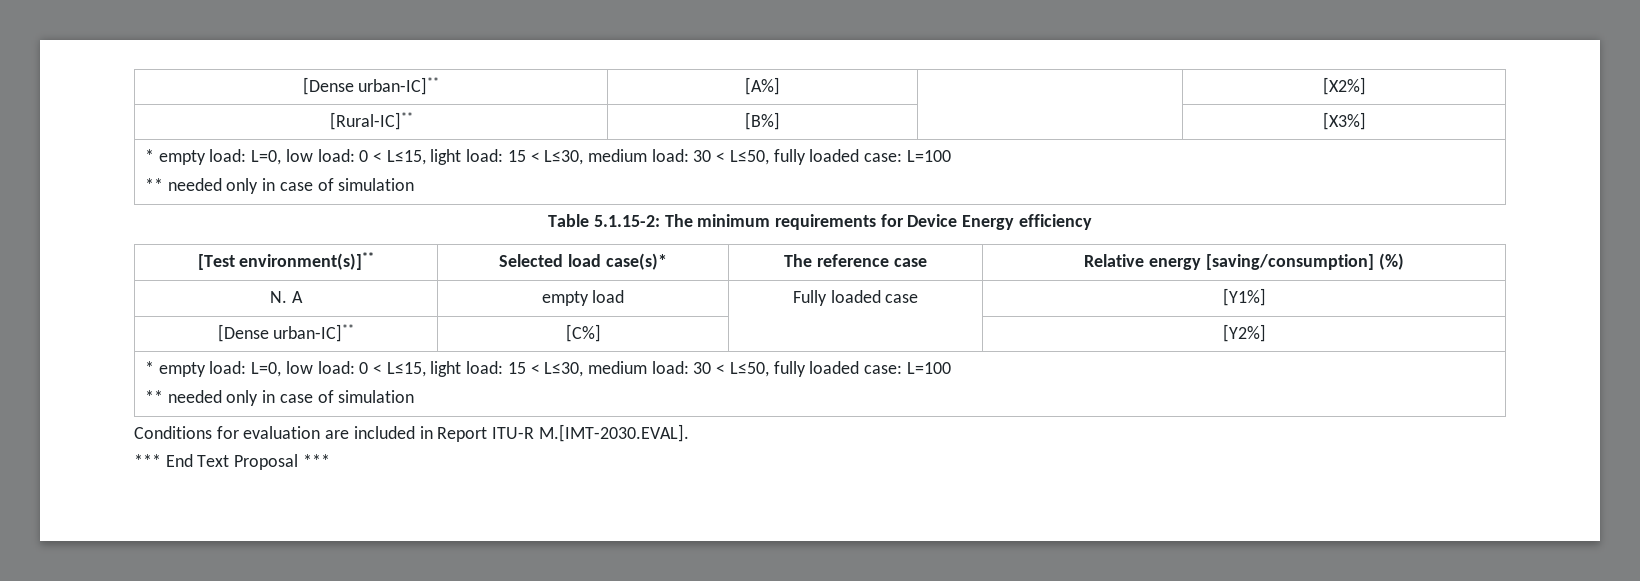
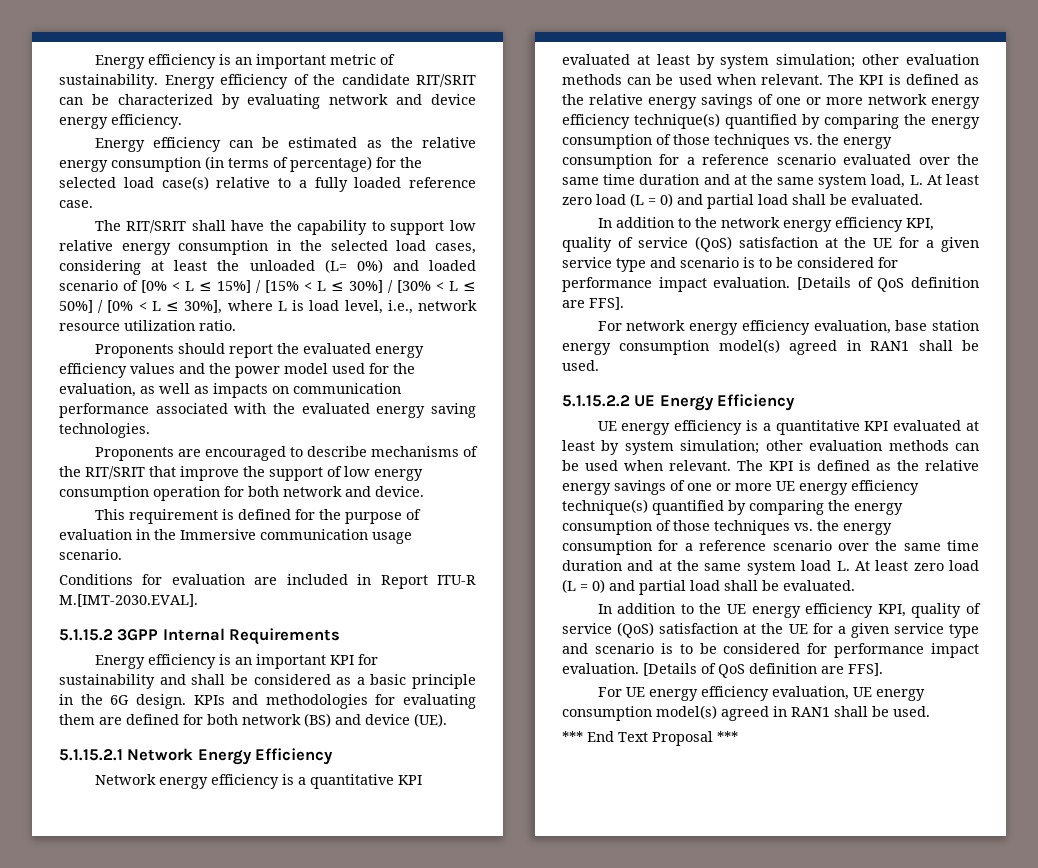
- [Dense urban-IC]** | [A%] | | [X2%]
- [Rural-IC]** | [B%] | | [X3%]
- * empty load: L=0, low load: 0 < L≤15, light load: 15 < L≤30, medium load: 30 < L≤50, fully loaded case: L=100
- ** needed only in case of simulation
- Table 5.1.15-2: The minimum requirements for Device Energy efficiency
- [Test environment(s)]** | Selected load case(s)* | The reference case | Relative energy [saving/consumption] (%)
- N. A | empty load | Fully loaded case | [Y1%]
- [Dense urban-IC]** | [C%] | | [Y2%]
- * empty load: L=0, low load: 0 < L≤15, light load: 15 < L≤30, medium load: 30 < L≤50, fully loaded case: L=100
- ** needed only in case of simulation
+ Energy efficiency is an important metric of sustainability. Energy efficiency of the candidate RIT/SRIT can be characterized by evaluating network and device energy efficiency.
+ Energy efficiency can be estimated as the relative energy consumption (in terms of percentage) for the selected load case(s) relative to a fully loaded reference case.
+ The RIT/SRIT shall have the capability to support low relative energy consumption in the selected load cases, considering at least the unloaded (L= 0%) and loaded scenario of [0% < L ≤ 15%] / [15% < L ≤ 30%] / [30% < L ≤ 50%] / [0% < L ≤ 30%], where L is load level, i.e., network resource utilization ratio.
+ Proponents should report the evaluated energy efficiency values and the power model used for the evaluation, as well as impacts on communication performance associated with the evaluated energy saving technologies.
+ Proponents are encouraged to describe mechanisms of the RIT/SRIT that improve the support of low energy consumption operation for both network and device.
+ This requirement is defined for the purpose of evaluation in the Immersive communication usage scenario.
+ 5.1.15.2 3GPP Internal Requirements
+ Energy efficiency is an important KPI for sustainability and shall be considered as a basic principle in the 6G design. KPIs and methodologies for evaluating them are defined for both network (BS) and device (UE).
+ 5.1.15.2.1 Network Energy Efficiency
+ Network energy efficiency is a quantitative KPI evaluated at least by system simulation; other evaluation methods can be used when relevant. The KPI is defined as the relative energy savings of one or more network energy efficiency technique(s) quantified by comparing the energy consumption of those techniques vs. the energy consumption for a reference scenario evaluated over the same time duration and at the same system load, L. At least zero load (L = 0) and partial load shall be evaluated.
+ In addition to the network energy efficiency KPI, quality of service (QoS) satisfaction at the UE for a given service type and scenario is to be considered for performance impact evaluation. [Details of QoS definition are FFS].
+ For network energy efficiency evaluation, base station energy consumption model(s) agreed in RAN1 shall be used.
+ 5.1.15.2.2 UE Energy Efficiency
+ UE energy efficiency is a quantitative KPI evaluated at least by system simulation; other evaluation methods can be used when relevant. The KPI is defined as the relative energy savings of one or more UE energy efficiency technique(s) quantified by comparing the energy consumption of those techniques vs. the energy consumption for a reference scenario over the same time duration and at the same system load L. At least zero load (L = 0) and partial load shall be evaluated.
+ In addition to the UE energy efficiency KPI, quality of service (QoS) satisfaction at the UE for a given service type and scenario is to be considered for performance impact evaluation. [Details of QoS definition are FFS].
+ For UE energy efficiency evaluation, UE energy consumption model(s) agreed in RAN1 shall be used.

